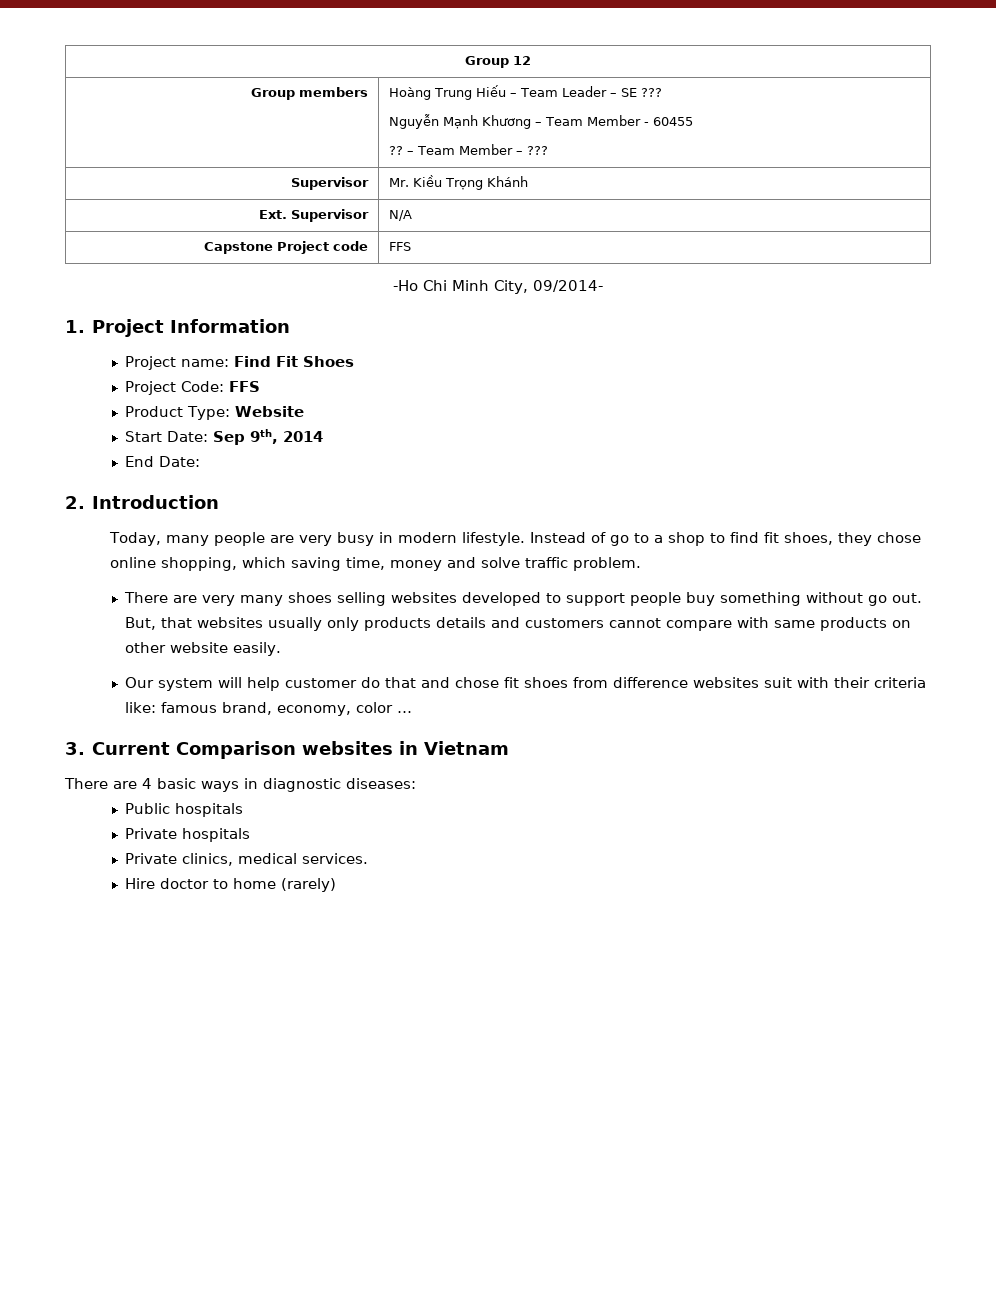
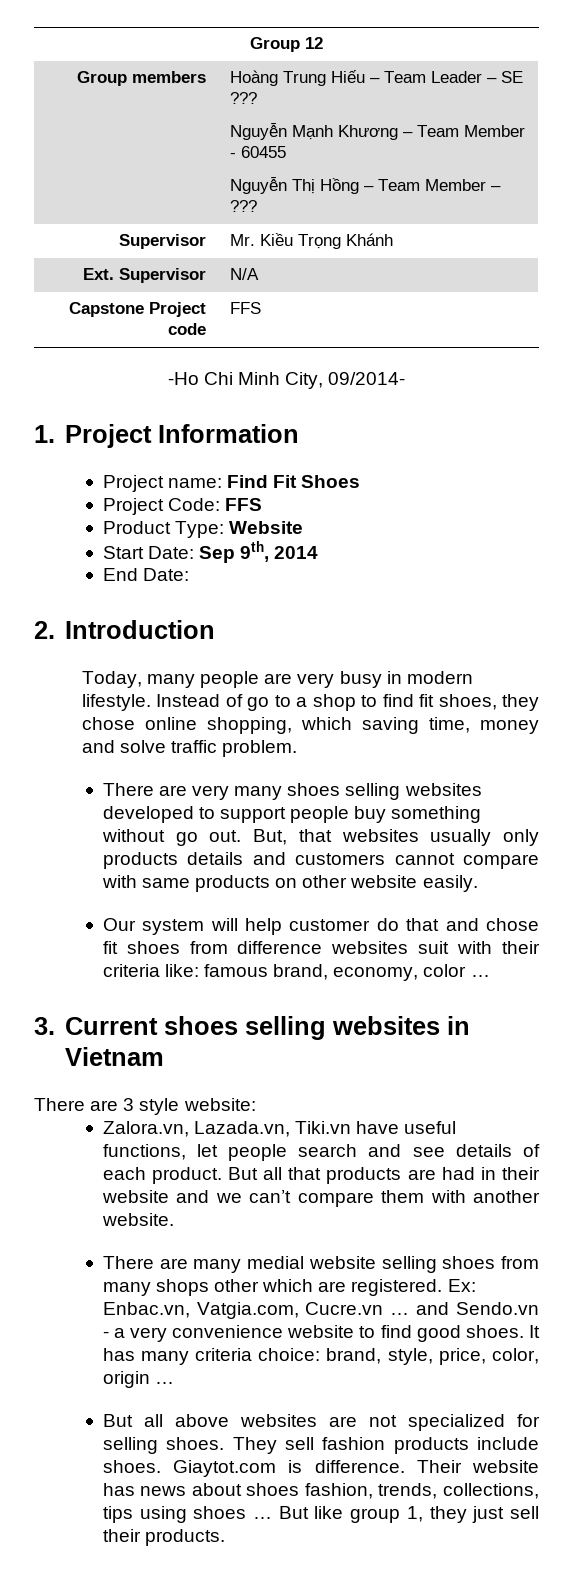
  Group members | Hoàng Trung Hiếu – Team Leader – SE ???
  Nguyễn Mạnh Khương – Team Member - 60455
- ?? – Team Member – ???
+ Nguyễn Thị Hồng – Team Member – ???
- 3. Current Comparison websites in Vietnam
+ 3. Current shoes selling websites in Vietnam
- There are 4 basic ways in diagnostic diseases:
- Public hospitals
- Private hospitals
- Private clinics, medical services.
- Hire doctor to home (rarely)
+ There are 3 style website:
+ Zalora.vn, Lazada.vn, Tiki.vn have useful functions, let people search and see details of each product. But all that products are had in their website and we can’t compare them with another website.
+ There are many medial website selling shoes from many shops other which are registered. Ex: Enbac.vn, Vatgia.com, Cucre.vn … and Sendo.vn - a very convenience website to find good shoes. It has many criteria choice: brand, style, price, color, origin …
+ But all above websites are not specialized for selling shoes. They sell fashion products include shoes. Giaytot.com is difference. Their website has news about shoes fashion, trends, collections, tips using shoes … But like group 1, they just sell their products.

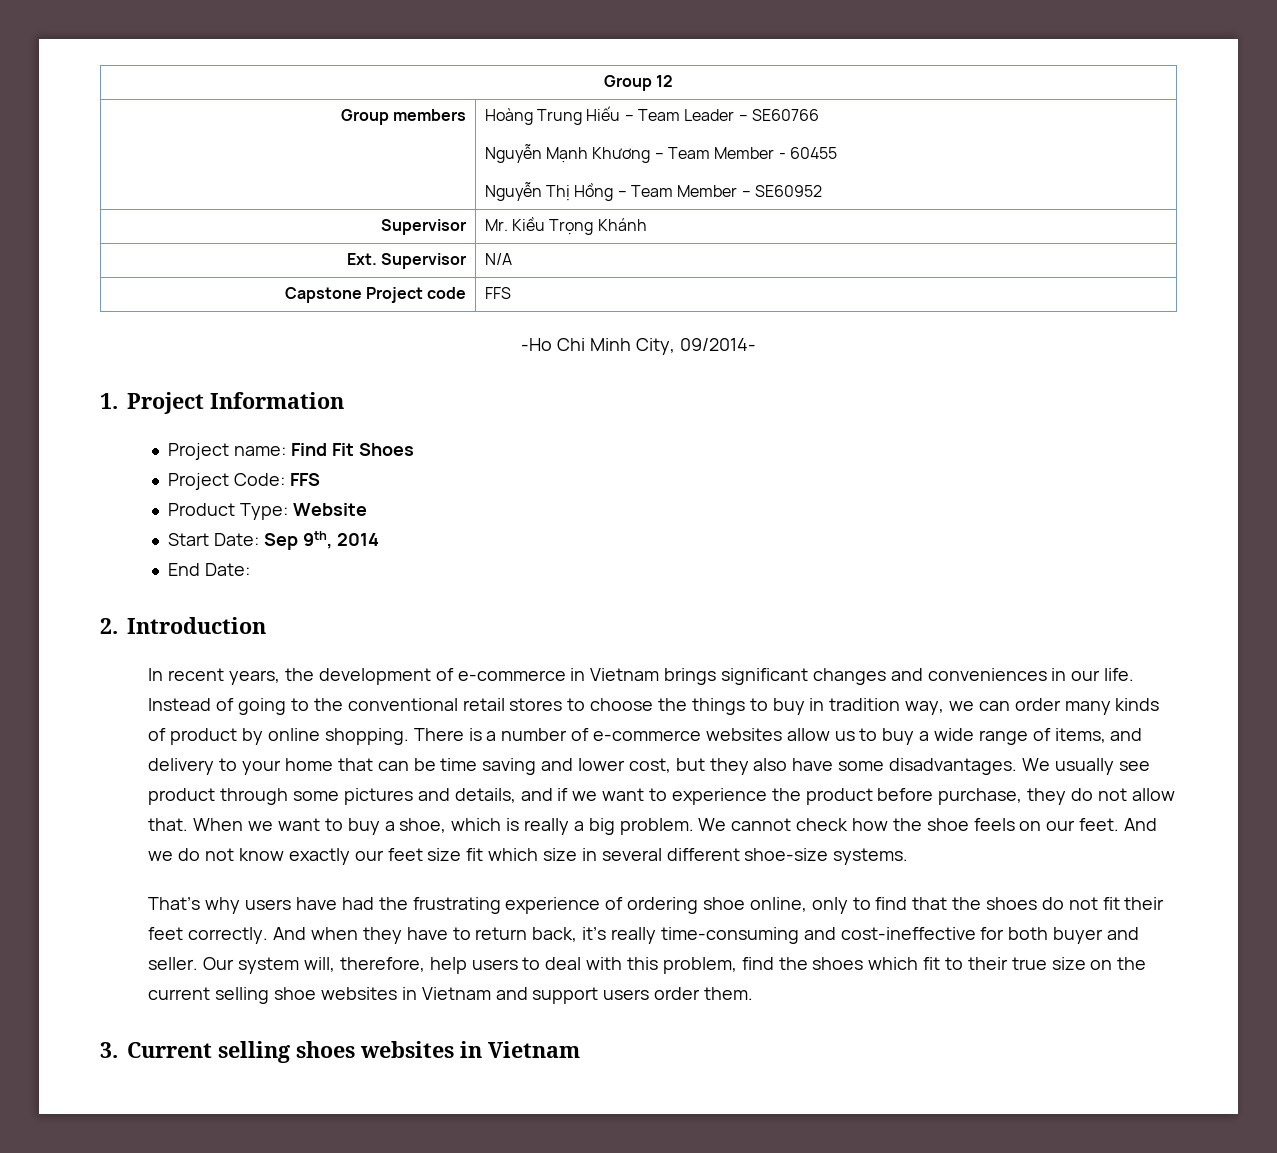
- Group members | Hoàng Trung Hiếu – Team Leader – SE ???
+ Group members | Hoàng Trung Hiếu – Team Leader – SE60766
  Nguyễn Mạnh Khương – Team Member - 60455
- Nguyễn Thị Hồng – Team Member – ???
+ Nguyễn Thị Hồng – Team Member – SE60952
- Today, many people are very busy in modern lifestyle. Instead of go to a shop to find fit shoes, they chose online shopping, which saving time, money and solve traffic problem.
- There are very many shoes selling websites developed to support people buy something without go out. But, that websites usually only products details and customers cannot compare with same products on other website easily.
- Our system will help customer do that and chose fit shoes from difference websites suit with their criteria like: famous brand, economy, color …
+ In recent years, the development of e-commerce in Vietnam brings significant changes and conveniences in our life. Instead of going to the conventional retail stores to choose the things to buy in tradition way, we can order many kinds of product by online shopping. There is a number of e-commerce websites allow us to buy a wide range of items, and delivery to your home that can be time saving and lower cost, but they also have some disadvantages. We usually see product through some pictures and details, and if we want to experience the product before purchase, they do not allow that. When we want to buy a shoe, which is really a big problem. We cannot check how the shoe feels on our feet. And we do not know exactly our feet size fit which size in several different shoe-size systems.
+ That’s why users have had the frustrating experience of ordering shoe online, only to find that the shoes do not fit their feet correctly. And when they have to return back, it’s really time-consuming and cost-ineffective for both buyer and seller. Our system will, therefore, help users to deal with this problem, find the shoes which fit to their true size on the current selling shoe websites in Vietnam and support users order them.
- 3. Current shoes selling websites in Vietnam
- There are 3 style website:
- Zalora.vn, Lazada.vn, Tiki.vn have useful functions, let people search and see details of each product. But all that products are had in their website and we can’t compare them with another website.
- There are many medial website selling shoes from many shops other which are registered. Ex: Enbac.vn, Vatgia.com, Cucre.vn … and Sendo.vn - a very convenience website to find good shoes. It has many criteria choice: brand, style, price, color, origin …
- But all above websites are not specialized for selling shoes. They sell fashion products include shoes. Giaytot.com is difference. Their website has news about shoes fashion, trends, collections, tips using shoes … But like group 1, they just sell their products.
+ 3. Current selling shoes websites in Vietnam

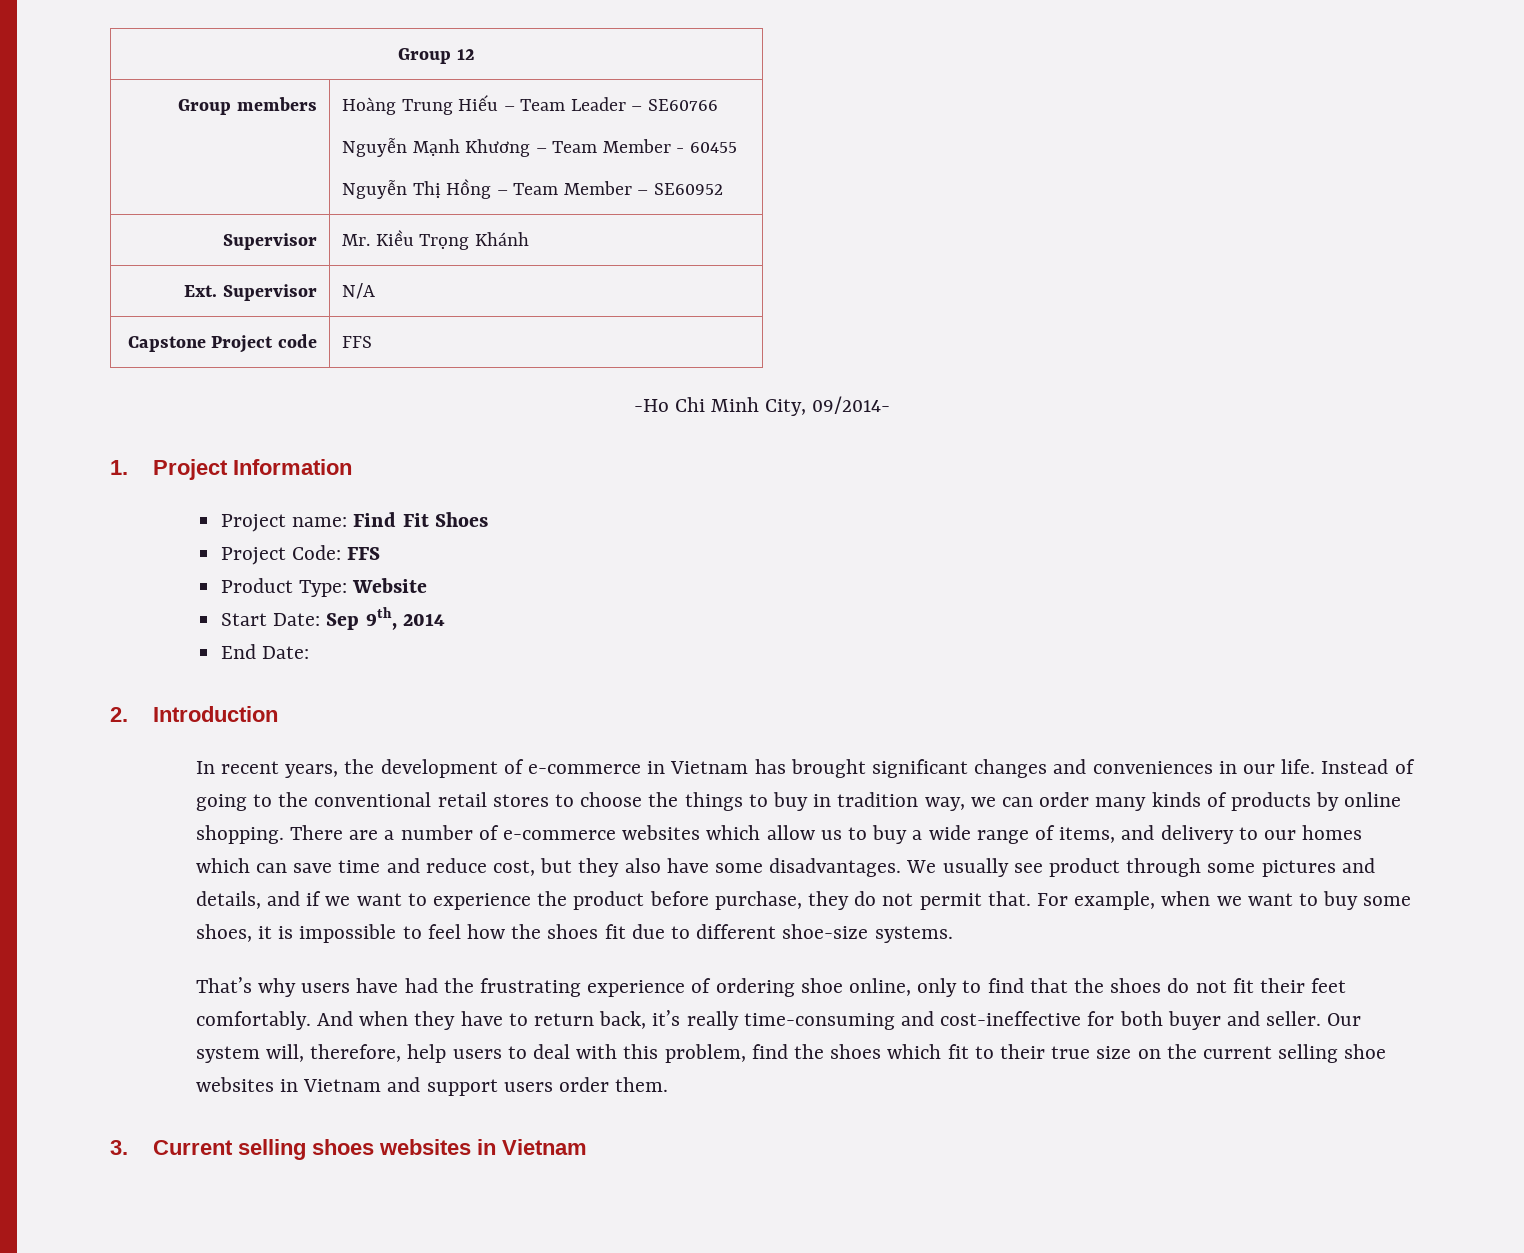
- In recent years, the development of e-commerce in Vietnam brings significant changes and conveniences in our life.
+ In recent years, the development of e-commerce in Vietnam has brought significant changes and conveniences in our life.
- Instead of going to the conventional retail stores to choose the things to buy in tradition way, we can order many kinds of product by online shopping.
+ Instead of going to the conventional retail stores to choose the things to buy in tradition way, we can order many kinds of products by online shopping.
- There is a number of e-commerce websites allow us to buy a wide range of items, and delivery to your home that can be time saving and lower cost, but they also have some disadvantages.
+ There are a number of e-commerce websites which allow us to buy a wide range of items, and delivery to our homes which can save time and reduce cost, but they also have some disadvantages.
- We usually see product through some pictures and details, and if we want to experience the product before purchase, they do not allow that. When we want to buy a shoe, which is really a big problem. We cannot check how the shoe feels on our feet. And we do not know exactly our feet size fit which size in several different shoe-size systems.
+ We usually see product through some pictures and details, and if we want to experience the product before purchase, they do not permit that. For example, when we want to buy some shoes, it is impossible to feel how the shoes fit due to different shoe-size systems.
- That’s why users have had the frustrating experience of ordering shoe online, only to find that the shoes do not fit their feet correctly.
+ That’s why users have had the frustrating experience of ordering shoe online, only to find that the shoes do not fit their feet comfortably.

